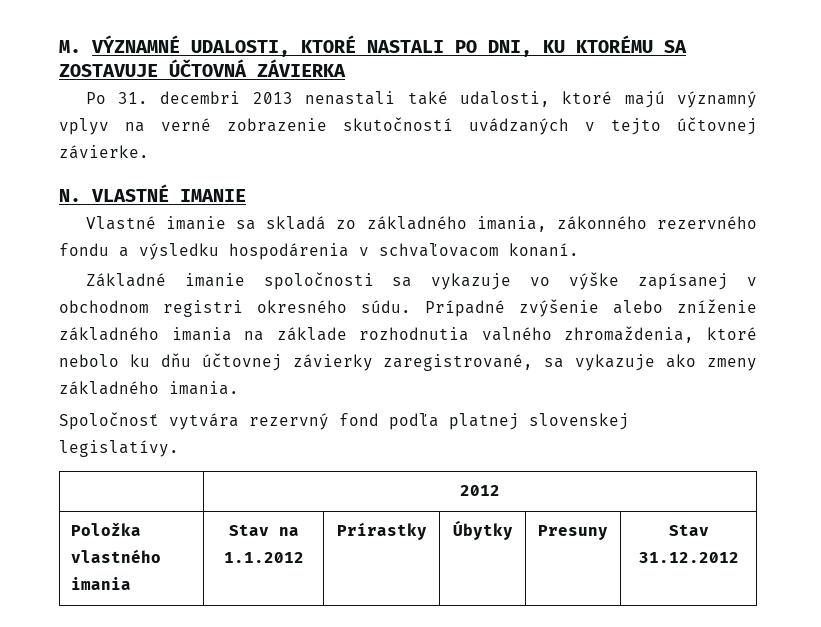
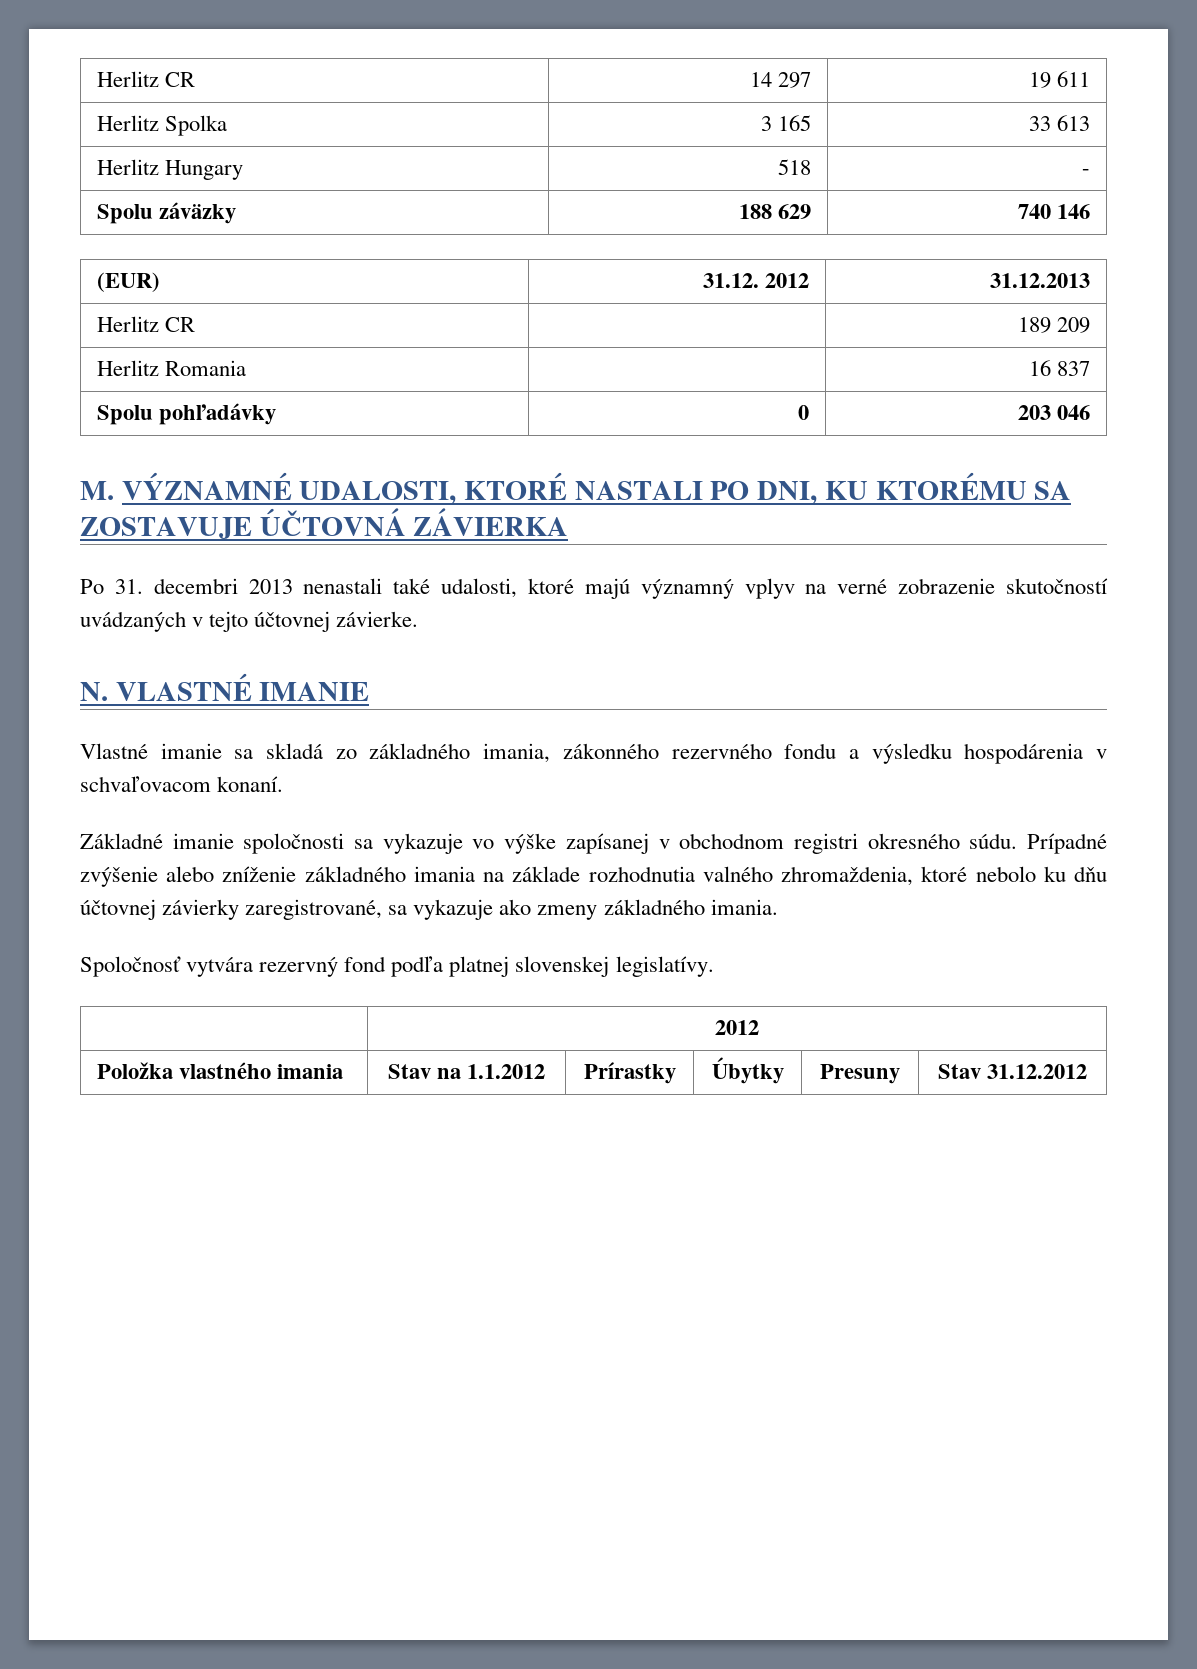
+ Herlitz CR | 14 297 | 19 611
+ Herlitz Spolka | 3 165 | 33 613
+ Herlitz Hungary | 518 | -
+ Spolu záväzky | 188 629 | 740 146
+ (EUR) | 31.12. 2012 | 31.12.2013
+ Herlitz CR | | 189 209
+ Herlitz Romania | | 16 837
+ Spolu pohľadávky | 0 | 203 046

